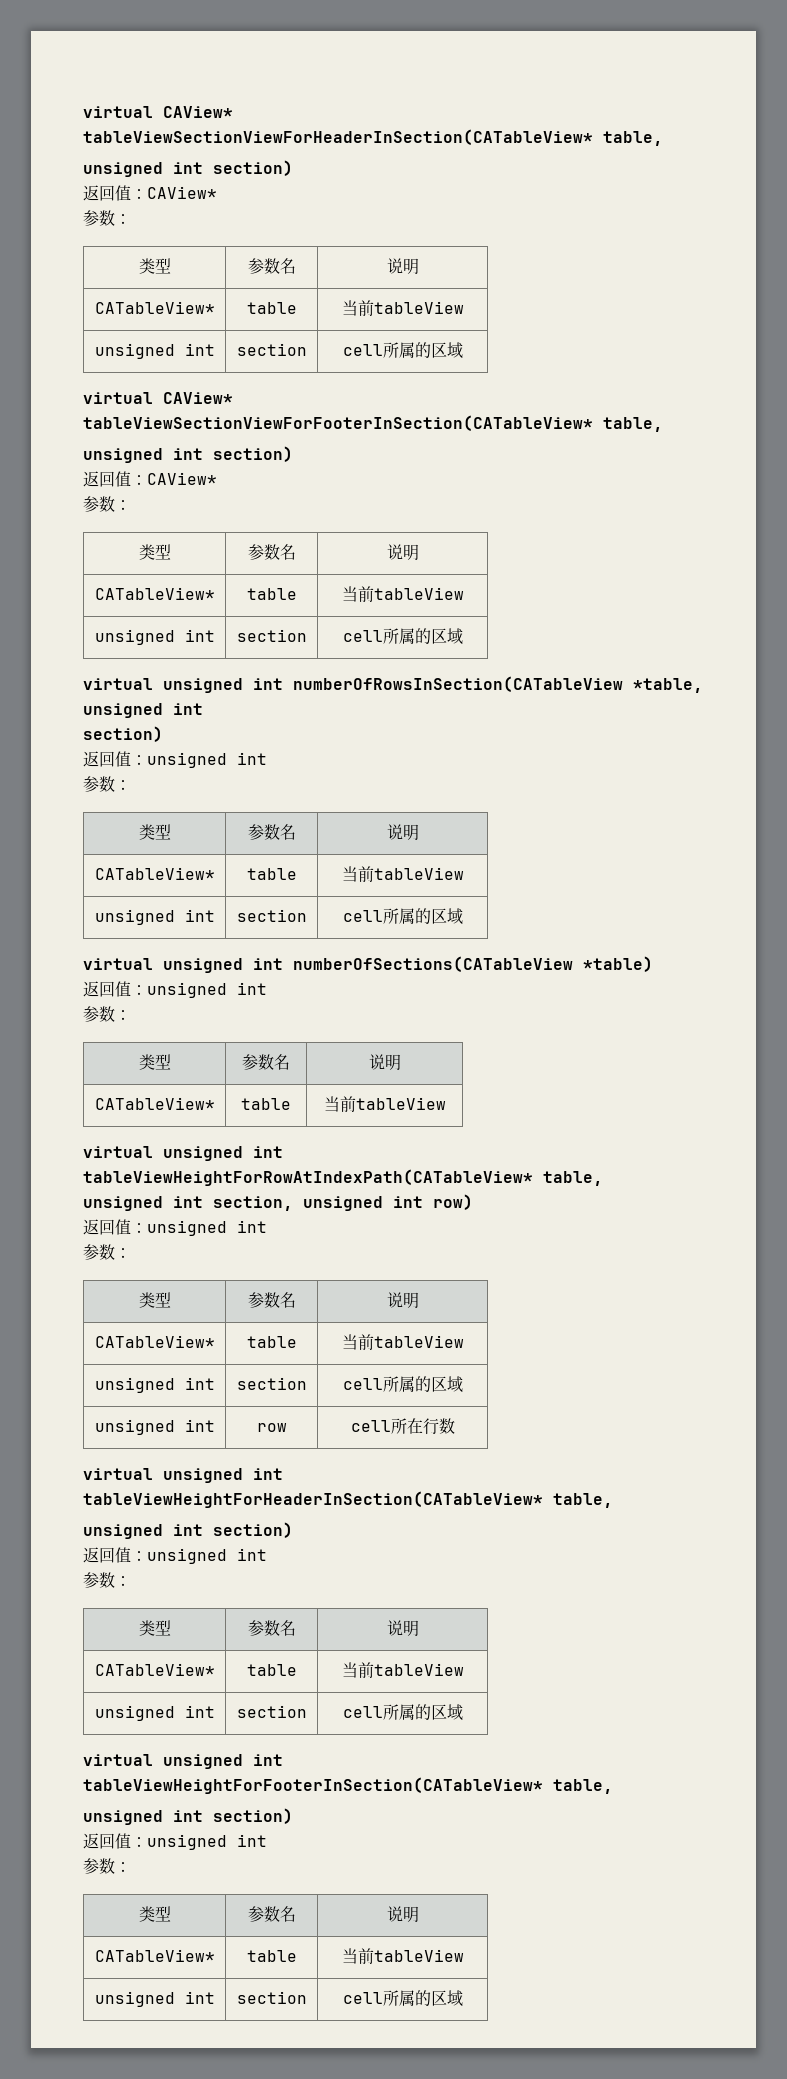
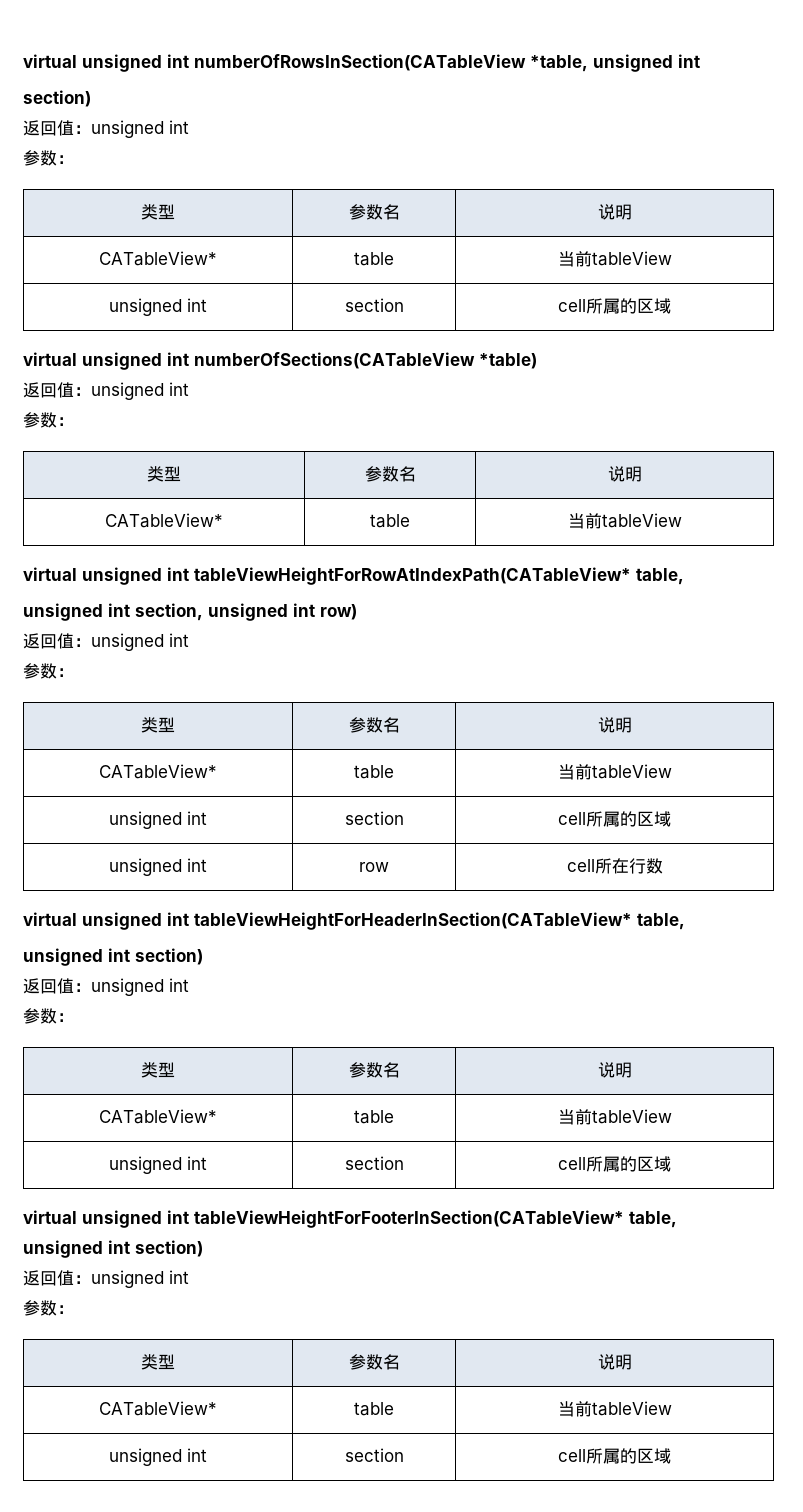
- virtual CAView* tableViewSectionViewForHeaderInSection(CATableView* table,
- unsigned int section)
- 返回值：CAView*
- 参数：
- 类型 | 参数名 | 说明
- CATableView* | table | 当前tableView
- unsigned int | section | cell所属的区域
- virtual CAView* tableViewSectionViewForFooterInSection(CATableView* table,
- unsigned int section)
- 返回值：CAView*
- 参数：
- 类型 | 参数名 | 说明
- CATableView* | table | 当前tableView
- unsigned int | section | cell所属的区域

